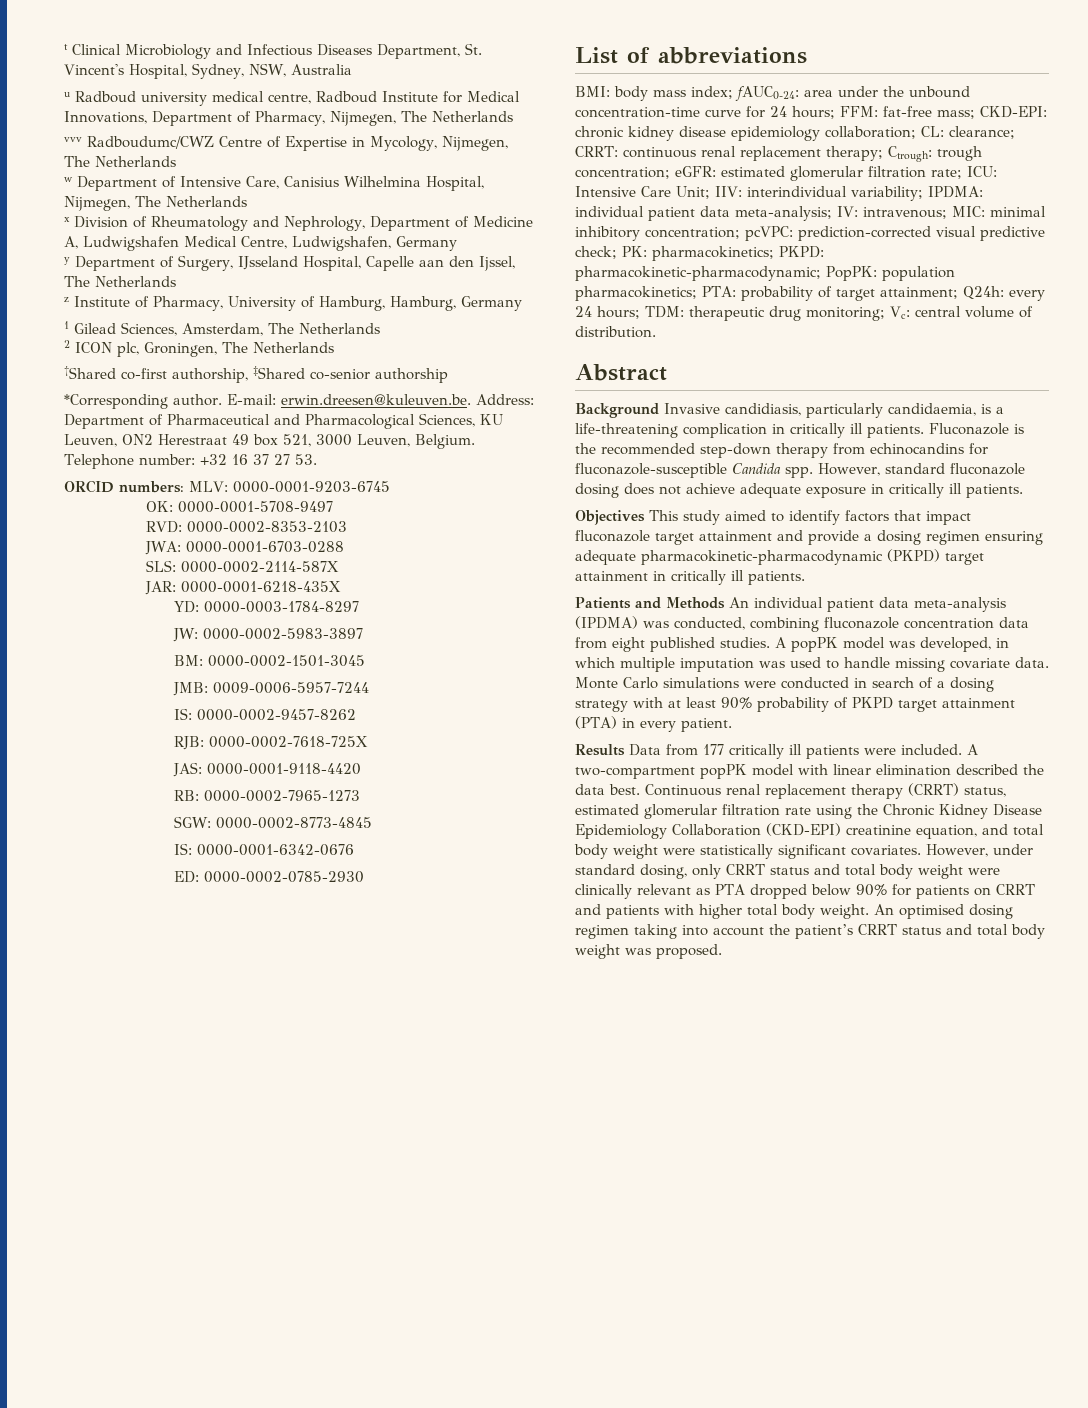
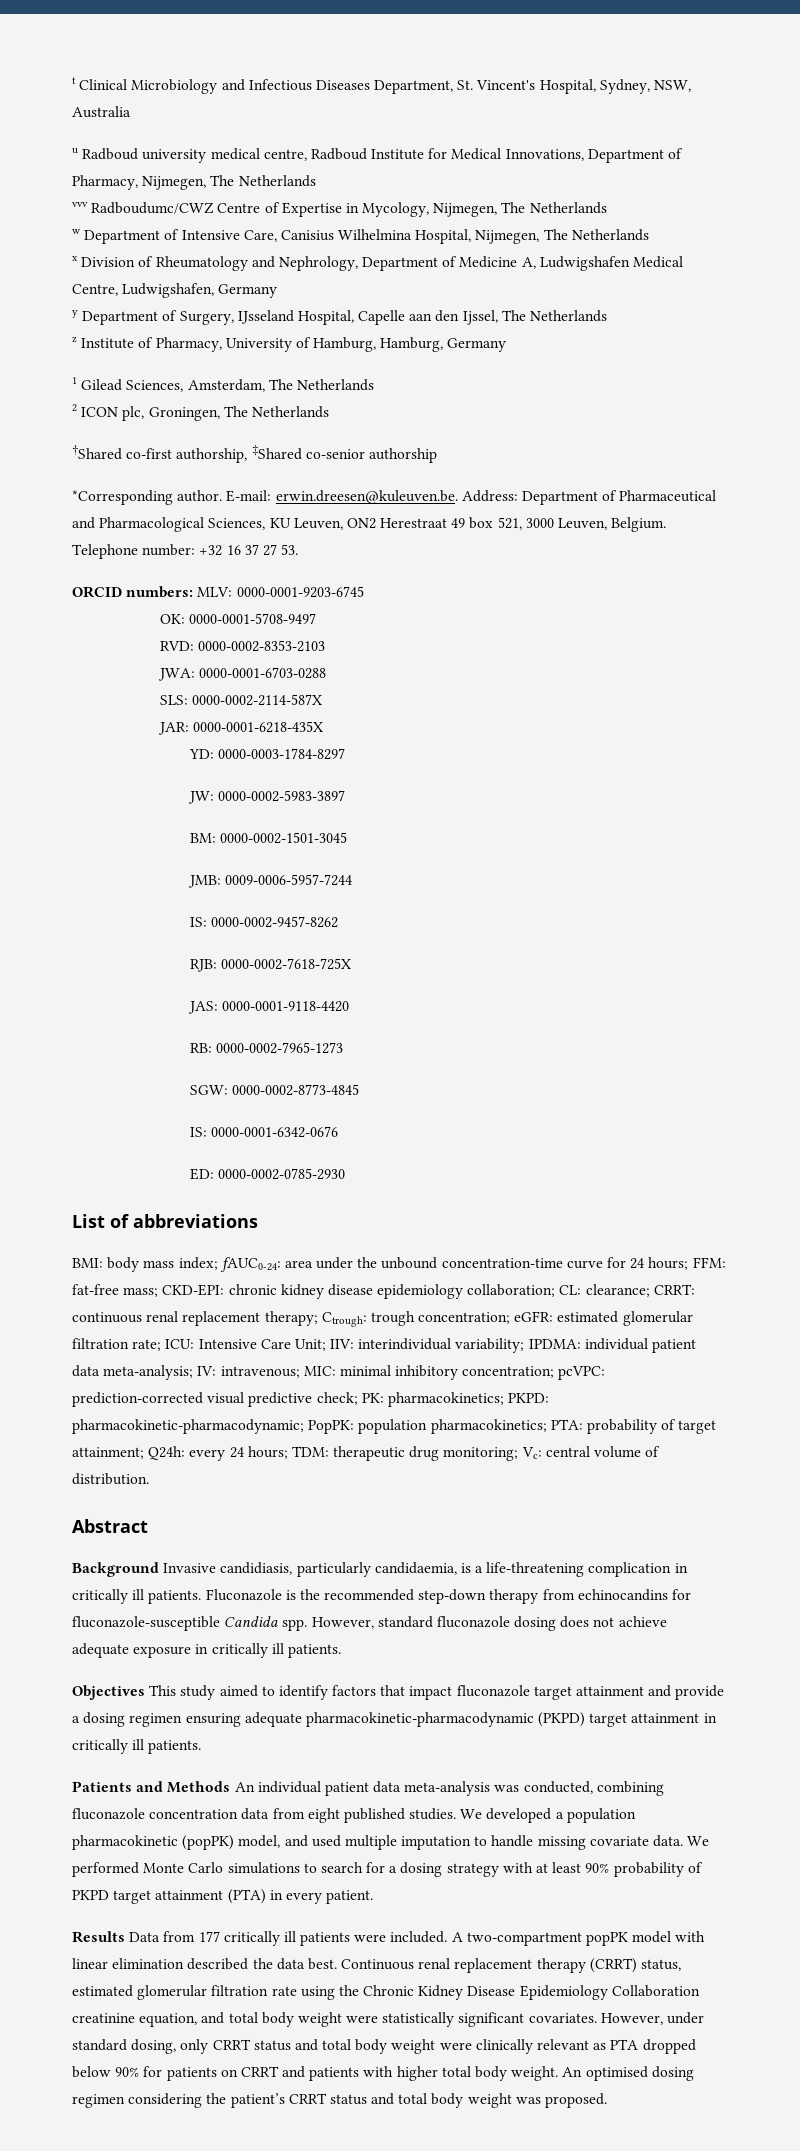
- Patients and Methods An individual patient data meta-analysis (IPDMA) was conducted, combining fluconazole concentration data from eight published studies.
+ Patients and Methods An individual patient data meta-analysis was conducted, combining fluconazole concentration data from eight published studies.
- A popPK model was developed, in which multiple imputation was used to handle missing covariate data.
+ We developed a population pharmacokinetic (popPK) model, and used multiple imputation to handle missing covariate data.
- Monte Carlo simulations were conducted in search of a dosing strategy with at least 90% probability of PKPD target attainment (PTA) in every patient.
+ We performed Monte Carlo simulations to search for a dosing strategy with at least 90% probability of PKPD target attainment (PTA) in every patient.
- Continuous renal replacement therapy (CRRT) status, estimated glomerular filtration rate using the Chronic Kidney Disease Epidemiology Collaboration (CKD-EPI) creatinine equation, and total body weight were statistically significant covariates.
+ Continuous renal replacement therapy (CRRT) status, estimated glomerular filtration rate using the Chronic Kidney Disease Epidemiology Collaboration creatinine equation, and total body weight were statistically significant covariates.
- An optimised dosing regimen taking into account the patient’s CRRT status and total body weight was proposed.
+ An optimised dosing regimen considering the patient’s CRRT status and total body weight was proposed.

